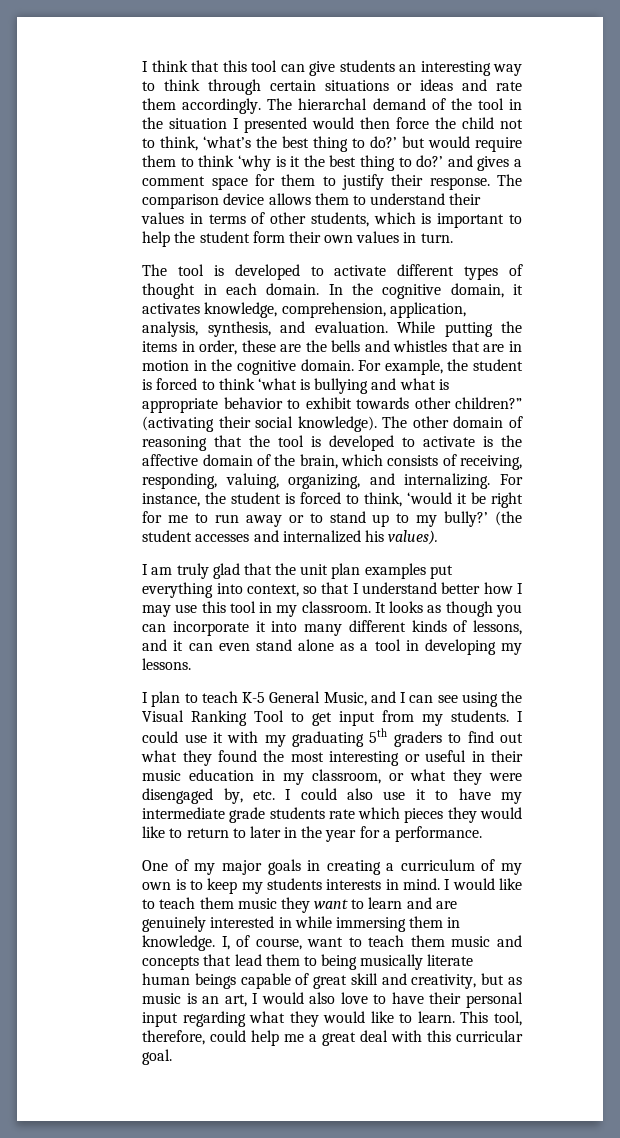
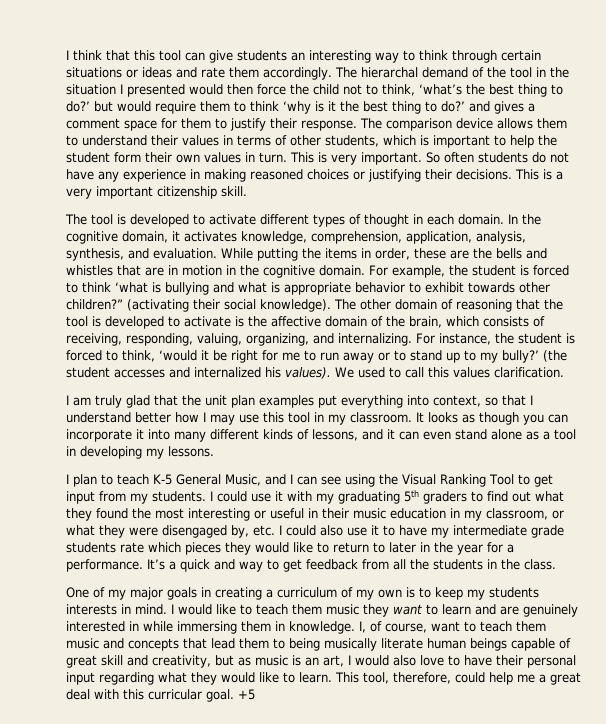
+ This is very important. So often students do not have any experience in making reasoned choices or justifying their decisions. This is a very important citizenship skill.
+ We used to call this values clarification.
+ It’s a quick and way to get feedback from all the students in the class.
+ +5

